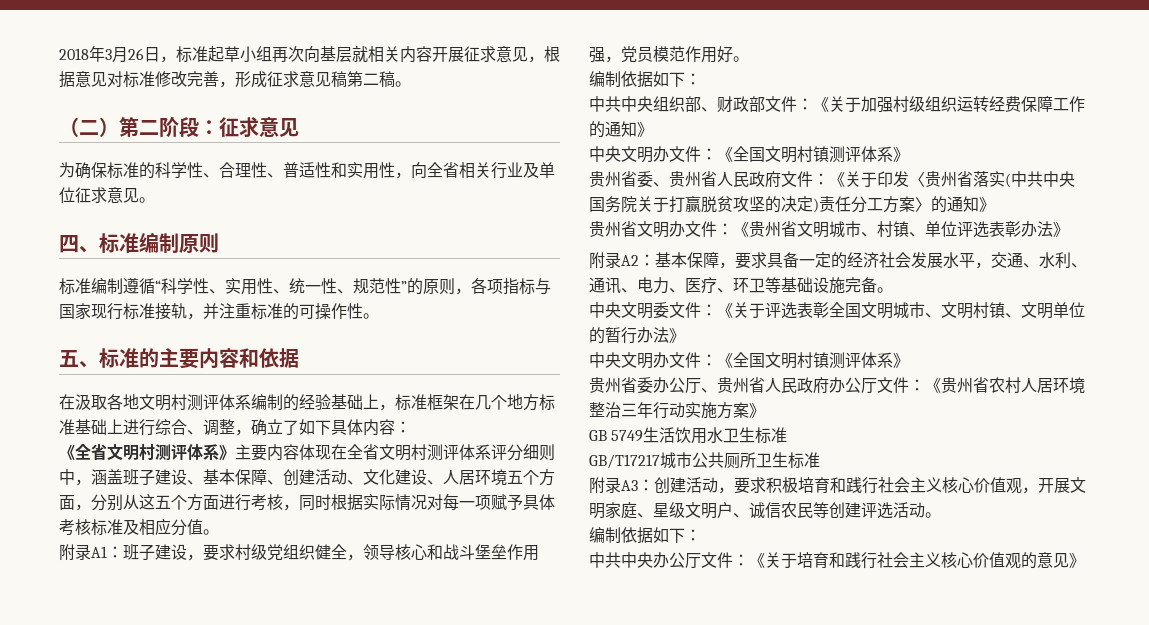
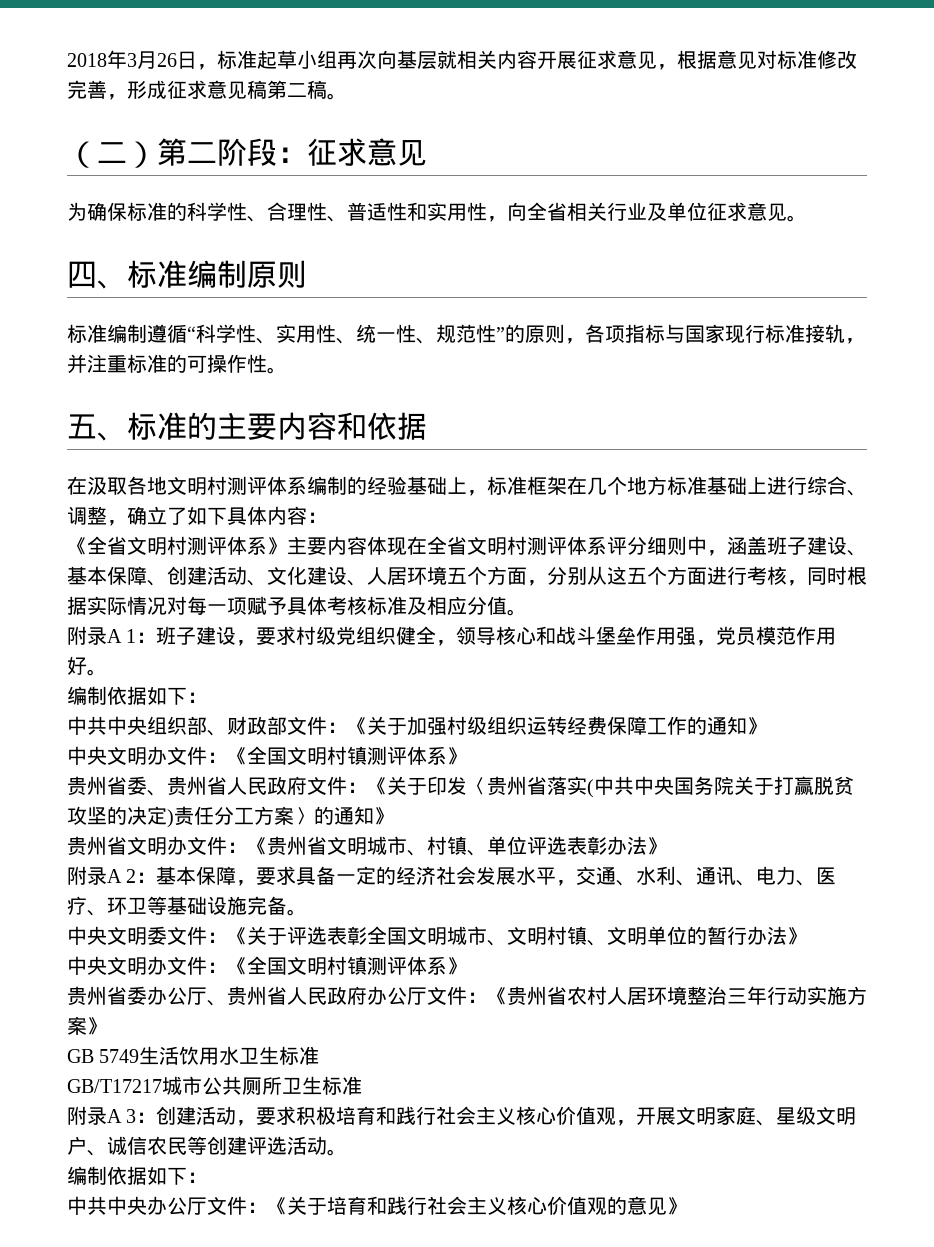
- 附录A1：班子建设，要求村级党组织健全，领导核心和战斗堡垒作用强，党员模范作用好。
+ 附录A 1：班子建设，要求村级党组织健全，领导核心和战斗堡垒作用强，党员模范作用好。
- 附录A2：基本保障，要求具备一定的经济社会发展水平，交通、水利、通讯、电力、医疗、环卫等基础设施完备。
+ 附录A 2：基本保障，要求具备一定的经济社会发展水平，交通、水利、通讯、电力、医疗、环卫等基础设施完备。
- 附录A3：创建活动，要求积极培育和践行社会主义核心价值观，开展文明家庭、星级文明户、诚信农民等创建评选活动。
+ 附录A 3：创建活动，要求积极培育和践行社会主义核心价值观，开展文明家庭、星级文明户、诚信农民等创建评选活动。

